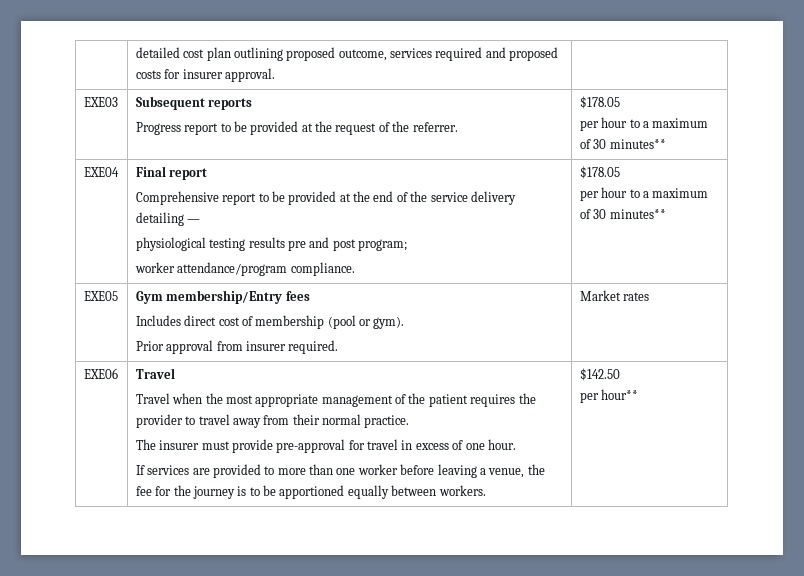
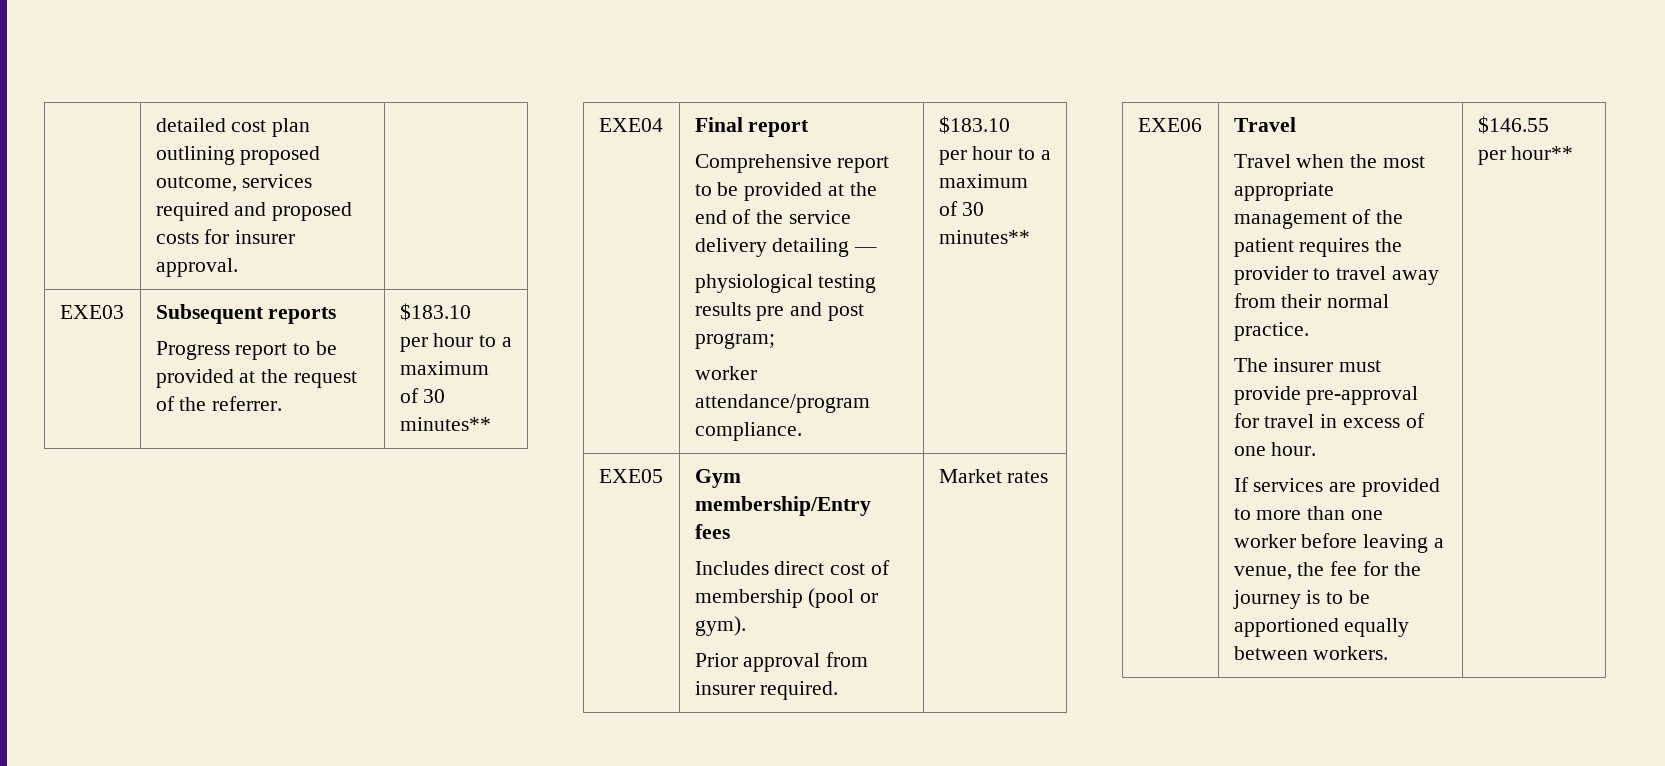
  EXE03 | Subsequent reports
- Progress report to be provided at the request of the referrer. | $178.05
+ Progress report to be provided at the request of the referrer. | $183.10
  EXE04 | Final report
  Comprehensive report to be provided at the end of the service delivery detailing —
  physiological testing results pre and post program;
- worker attendance/program compliance. | $178.05
+ worker attendance/program compliance. | $183.10
- $142.50
+ $146.55

